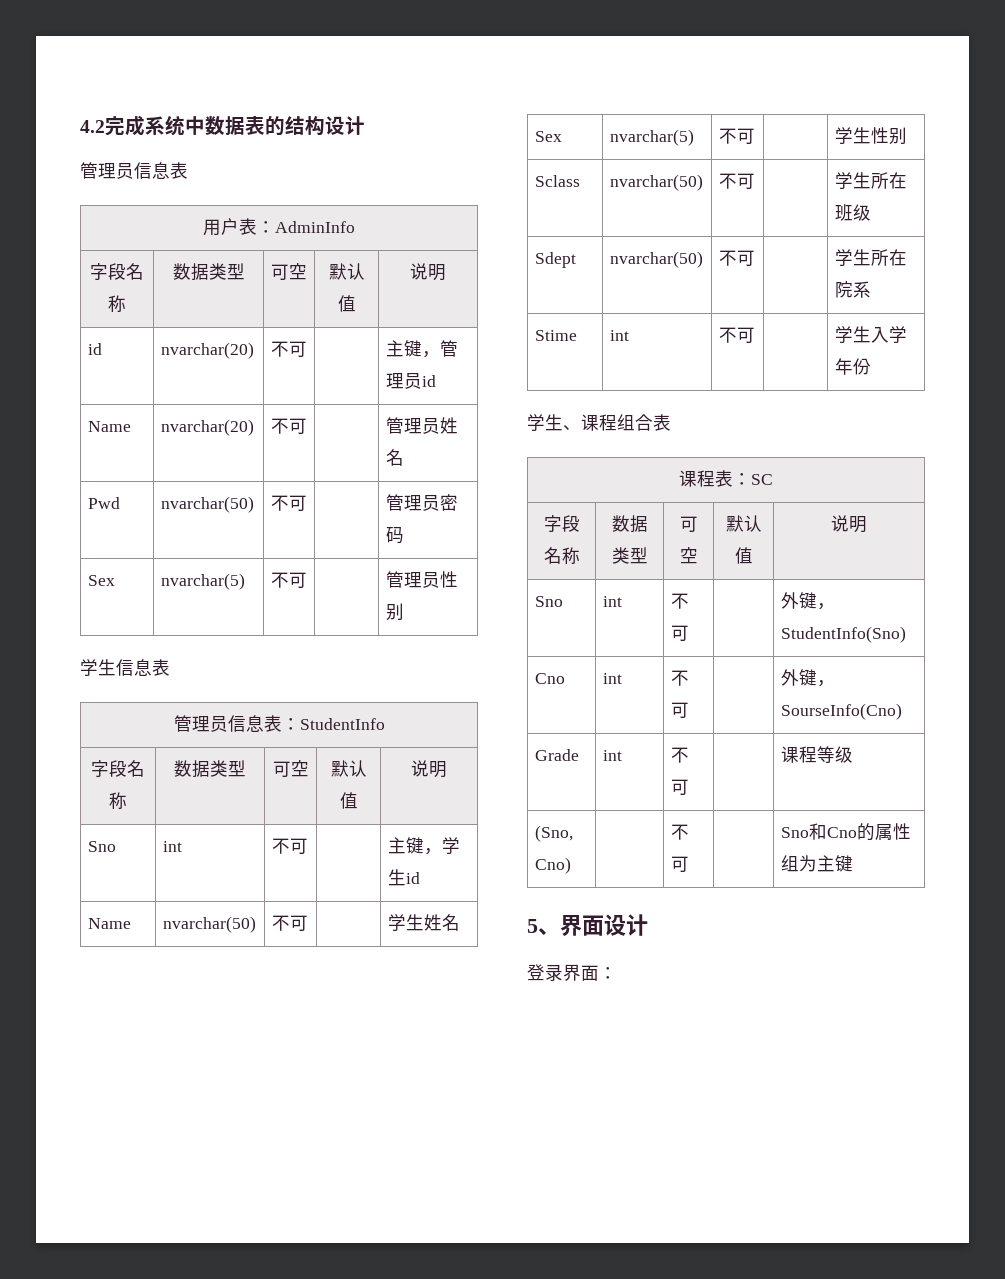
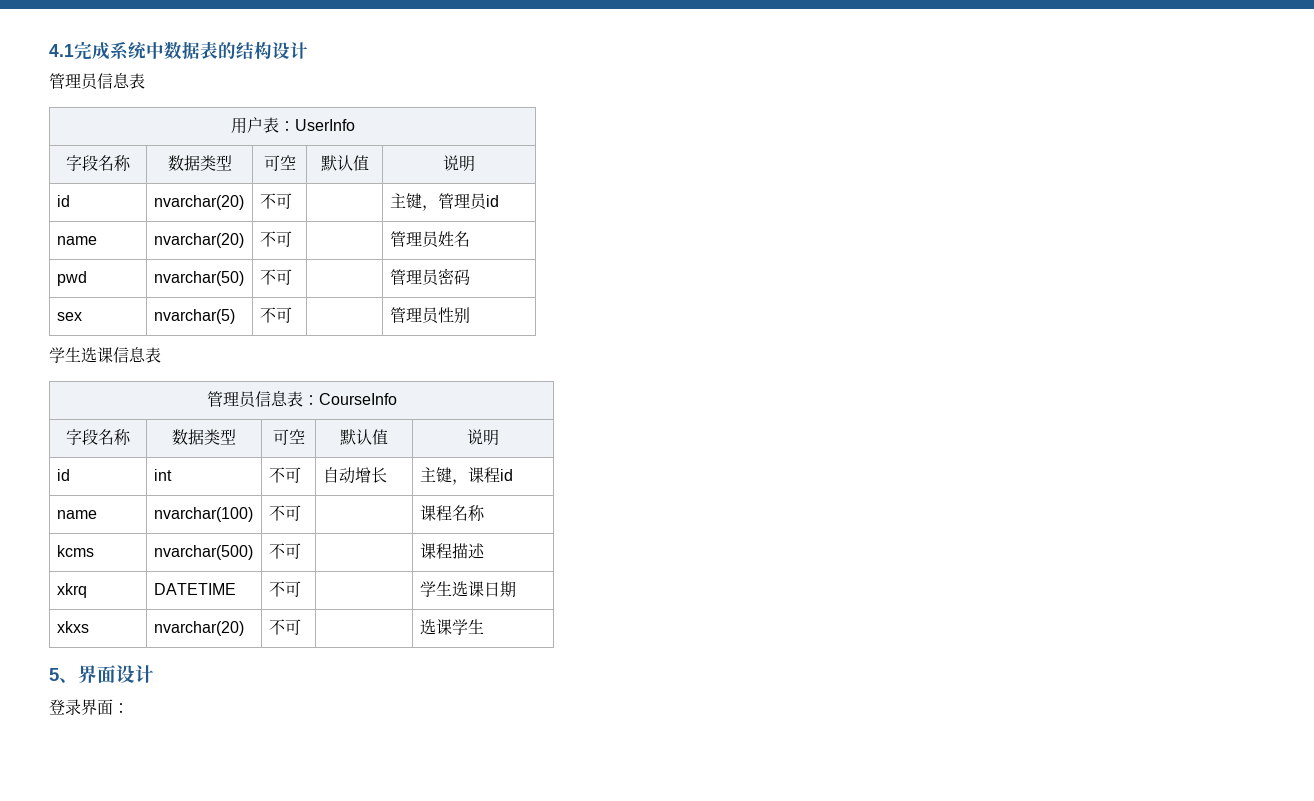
- 4.2完成系统中数据表的结构设计
+ 4.1完成系统中数据表的结构设计
- 用户表：AdminInfo
+ 用户表：UserInfo
- Name | nvarchar(20) | 不可 | | 管理员姓名
+ name | nvarchar(20) | 不可 | | 管理员姓名
- Pwd | nvarchar(50) | 不可 | | 管理员密码
+ pwd | nvarchar(50) | 不可 | | 管理员密码
- Sex | nvarchar(5) | 不可 | | 管理员性别
+ sex | nvarchar(5) | 不可 | | 管理员性别
- 学生信息表
+ 学生选课信息表
- 管理员信息表：StudentInfo
+ 管理员信息表：CourseInfo
  字段名称 | 数据类型 | 可空 | 默认值 | 说明
- Sno | int | 不可 | | 主键，学生id
- Name | nvarchar(50) | 不可 | | 学生姓名
- Sex | nvarchar(5) | 不可 | | 学生性别
- Sclass | nvarchar(50) | 不可 | | 学生所在班级
- Sdept | nvarchar(50) | 不可 | | 学生所在院系
- Stime | int | 不可 | | 学生入学年份
- 学生、课程组合表
- 课程表：SC
- 字段名称 | 数据类型 | 可空 | 默认值 | 说明
- Sno | int | 不可 | | 外键，StudentInfo(Sno)
- Cno | int | 不可 | | 外键，SourseInfo(Cno)
- Grade | int | 不可 | | 课程等级
- (Sno, Cno) | | 不可 | | Sno和Cno的属性组为主键
+ id | int | 不可 | 自动增长 | 主键，课程id
+ name | nvarchar(100) | 不可 | | 课程名称
+ kcms | nvarchar(500) | 不可 | | 课程描述
+ xkrq | DATETIME | 不可 | | 学生选课日期
+ xkxs | nvarchar(20) | 不可 | | 选课学生

